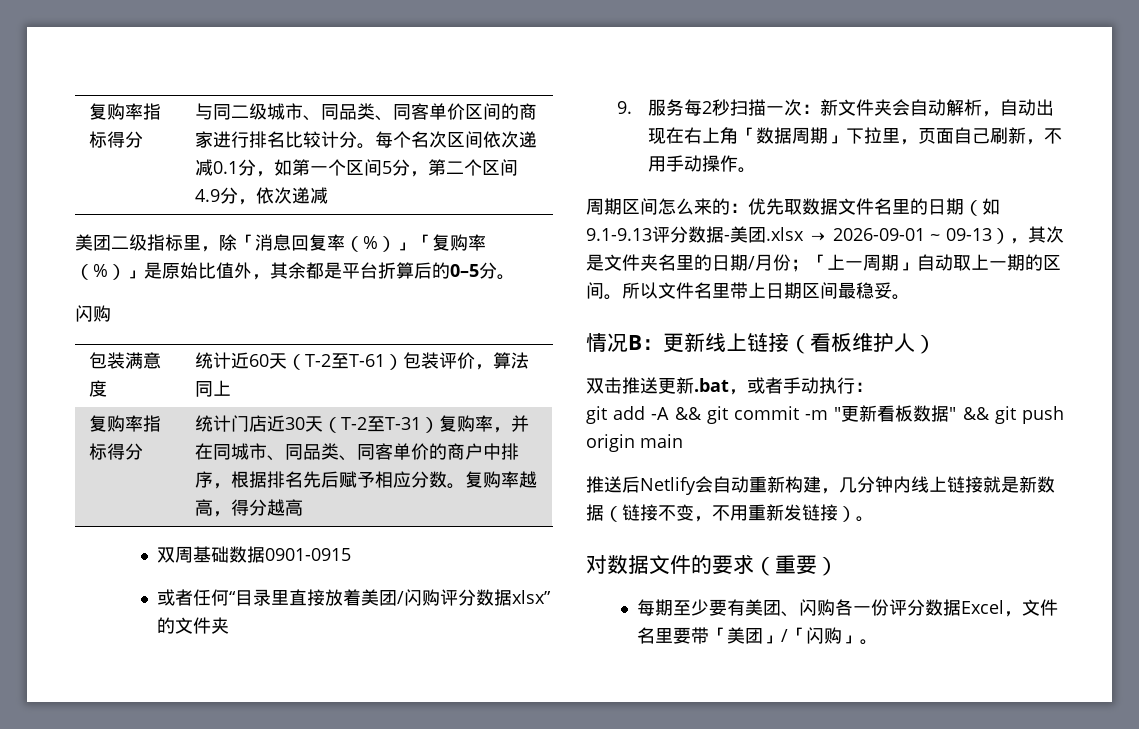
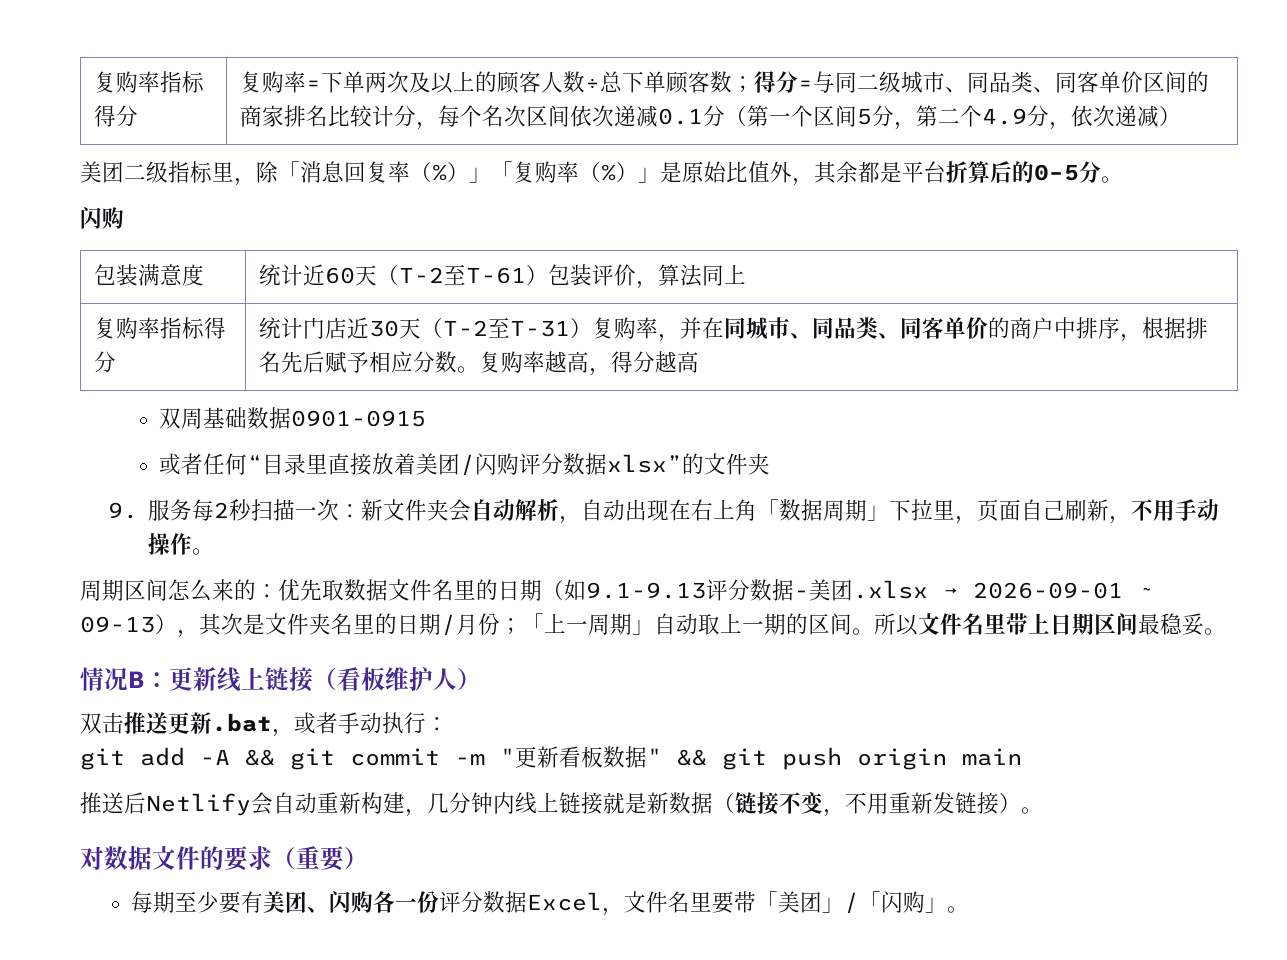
- 复购率指标得分 | 与同二级城市、同品类、同客单价区间的商家进行排名比较计分。每个名次区间依次递减0.1分，如第一个区间5分，第二个区间4.9分，依次递减
+ 复购率指标得分 | 复购率=下单两次及以上的顾客人数÷总下单顾客数；得分=与同二级城市、同品类、同客单价区间的商家排名比较计分，每个名次区间依次递减0.1分（第一个区间5分，第二个4.9分，依次递减）

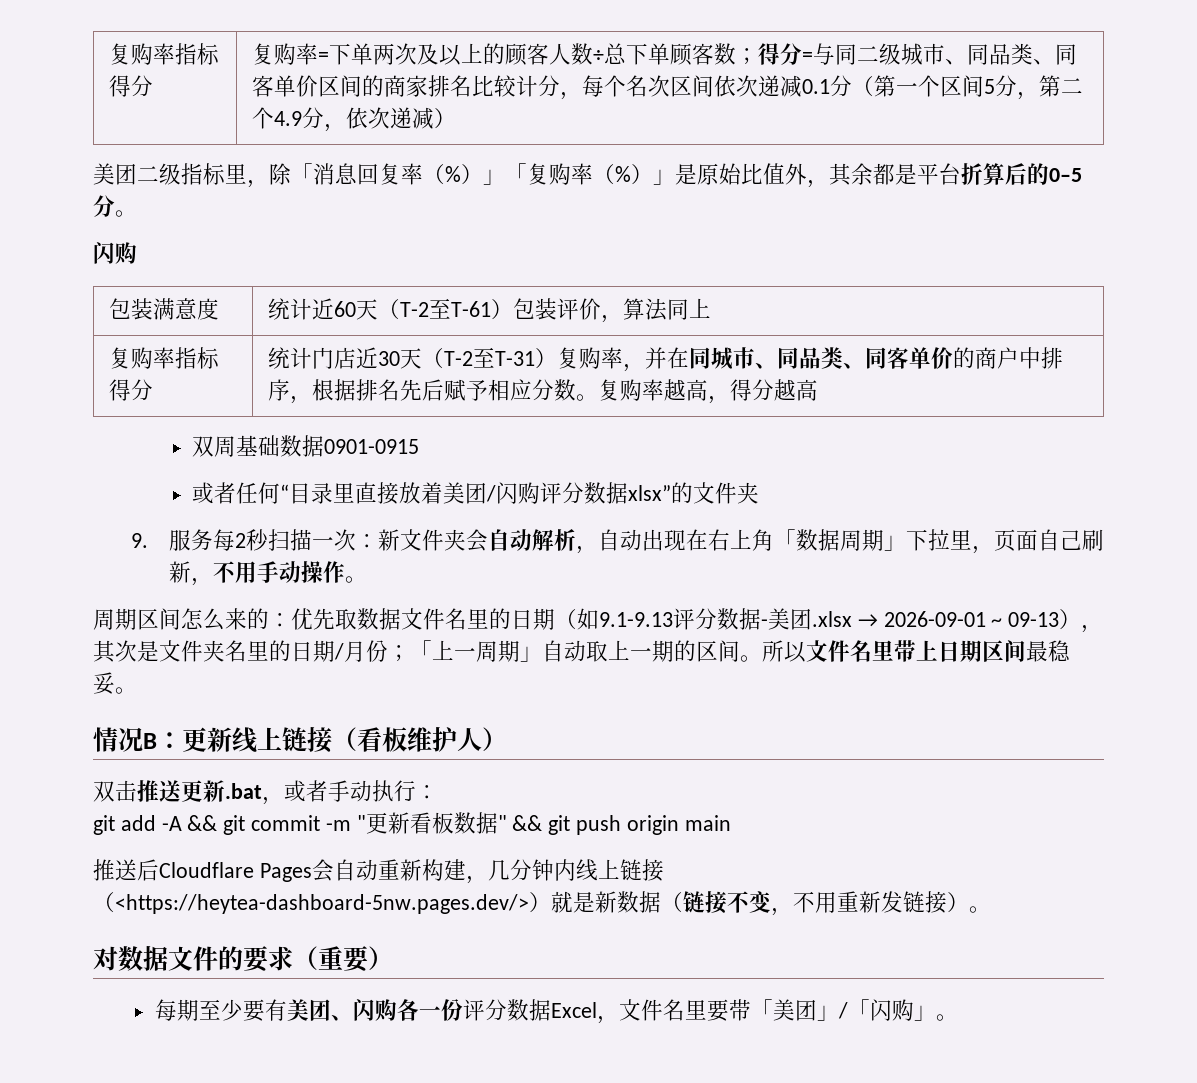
- 推送后Netlify会自动重新构建，几分钟内线上链接就是新数据（链接不变，不用重新发链接）。
+ 推送后Cloudflare Pages会自动重新构建，几分钟内线上链接（<https://heytea-dashboard-5nw.pages.dev/>）就是新数据（链接不变，不用重新发链接）。

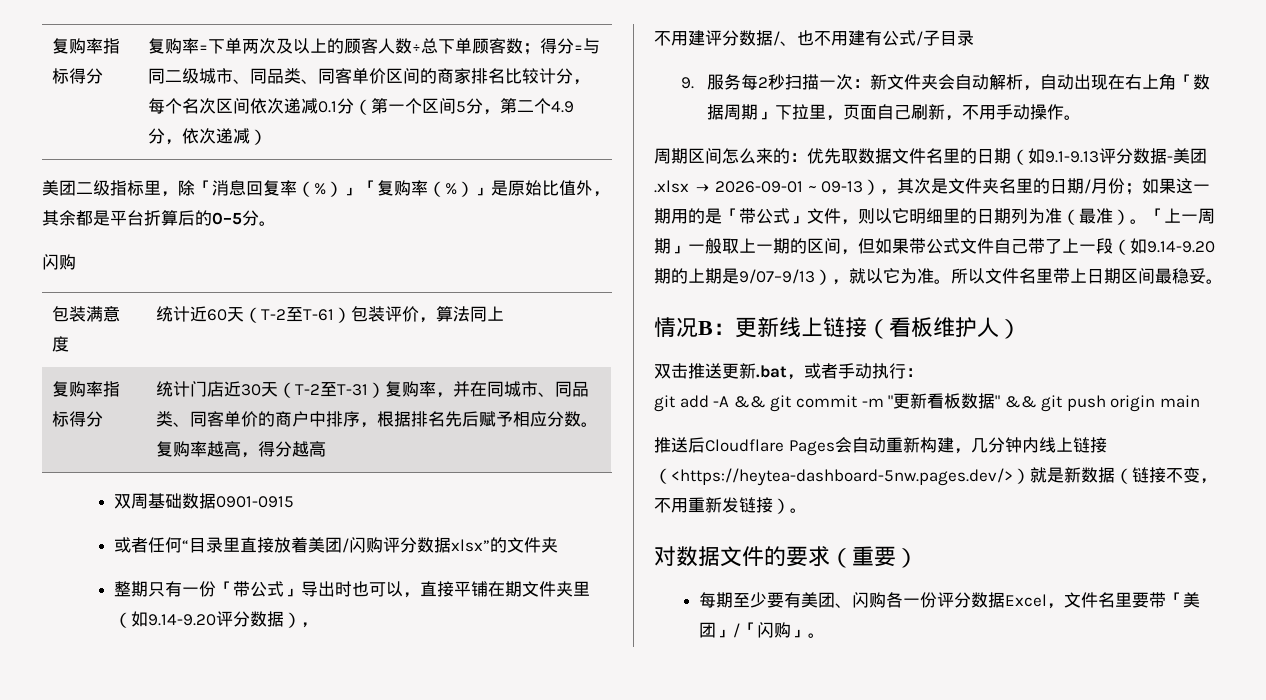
+ 整期只有一份「带公式」导出时也可以，直接平铺在期文件夹里（如9.14-9.20评分数据），
+ 不用建评分数据/、也不用建有公式/子目录
- 周期区间怎么来的：优先取数据文件名里的日期（如9.1-9.13评分数据-美团.xlsx → 2026-09-01 ~ 09-13），其次是文件夹名里的日期/月份；「上一周期」自动取上一期的区间。
+ 周期区间怎么来的：优先取数据文件名里的日期（如9.1-9.13评分数据-美团.xlsx → 2026-09-01 ~ 09-13），其次是文件夹名里的日期/月份；如果这一期用的是「带公式」文件，则以它明细里的日期列为准（最准）。「上一周期」一般取上一期的区间，但如果带公式文件自己带了上一段（如9.14-9.20期的上期是9/07–9/13），就以它为准。

